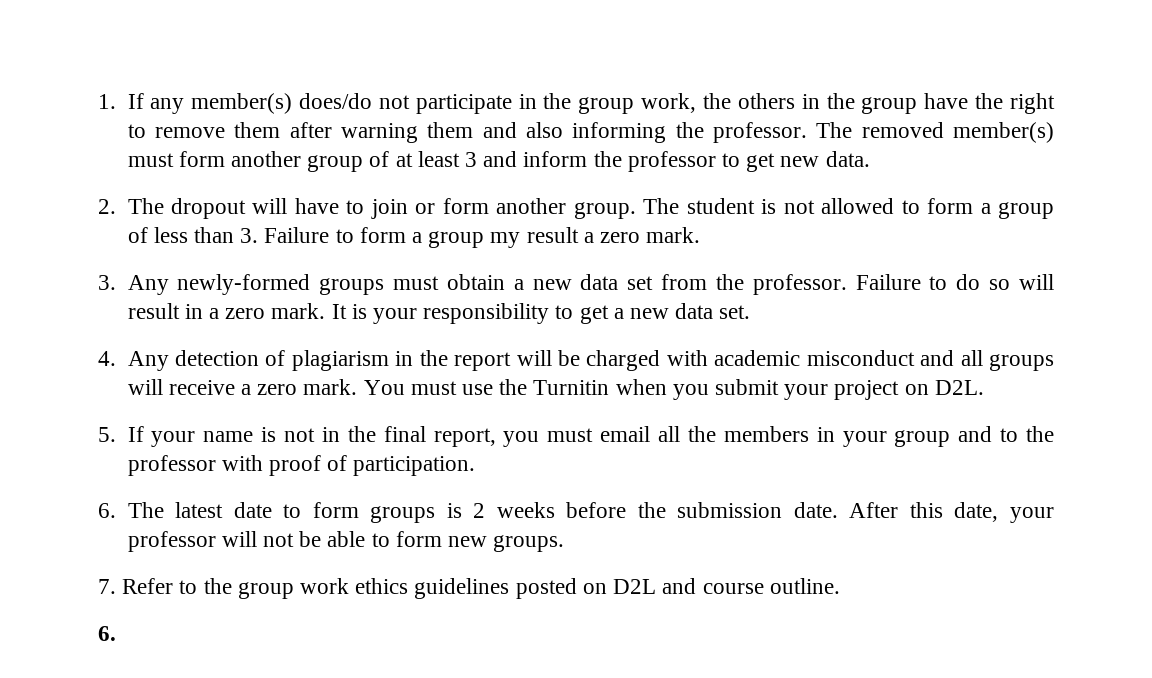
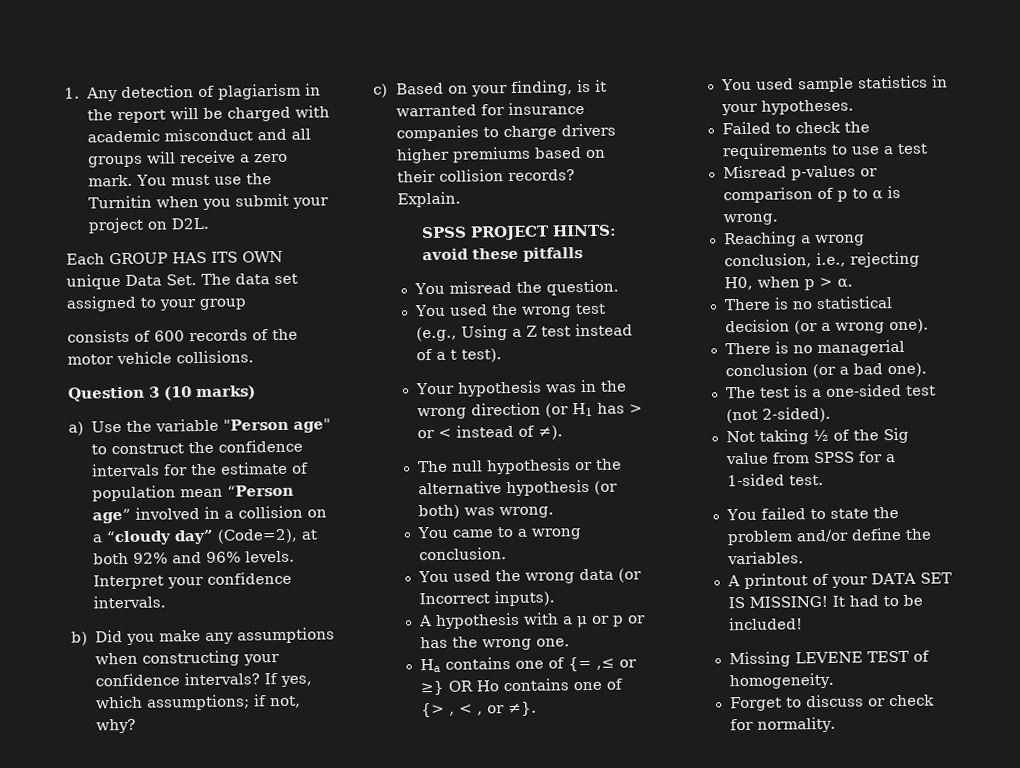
- 1. If any member(s) does/do not participate in the group work, the others in the group have the right to remove them after warning them and also informing the professor. The removed member(s) must form another group of at least 3 and inform the professor to get new data.
- 2. The dropout will have to join or form another group. The student is not allowed to form a group of less than 3. Failure to form a group my result a zero mark.
- 3. Any newly-formed groups must obtain a new data set from the professor. Failure to do so will result in a zero mark. It is your responsibility to get a new data set.
- 4. Any detection of plagiarism in the report will be charged with academic misconduct and all groups will receive a zero mark.
+ 1. Any detection of plagiarism in the report will be charged with academic misconduct and all groups will receive a zero mark.
- 5. If your name is not in the final report, you must email all the members in your group and to the professor with proof of participation.
- 6. The latest date to form groups is 2 weeks before the submission date. After this date, your professor will not be able to form new groups.
- 7. Refer to the group work ethics guidelines posted on D2L and course outline.
- 6.
+ Each GROUP HAS ITS OWN unique Data Set. The data set assigned to your group
+ consists of 600 records of the motor vehicle collisions.
+ Question 3 (10 marks)
+ a) Use the variable "Person age" to construct the confidence intervals for the estimate of population mean “Person age” involved in a collision on a “cloudy day” (Code=2), at both 92% and 96% levels. Interpret your confidence intervals.
+ b) Did you make any assumptions when constructing your confidence intervals? If yes, which assumptions; if not, why?
+ c) Based on your finding, is it warranted for insurance companies to charge drivers higher premiums based on their collision records? Explain.
+ SPSS PROJECT HINTS: avoid these pitfalls
+ You misread the question.
+ You used the wrong test (e.g., Using a Z test instead of a t test).
+ Your hypothesis was in the wrong direction (or H1 has > or < instead of ≠).
+ The null hypothesis or the alternative hypothesis (or both) was wrong.
+ You came to a wrong conclusion.
+ You used the wrong data (or Incorrect inputs).
+ A hypothesis with a μ or p or has the wrong one.
+ Ha contains one of {= ,≤ or ≥} OR Ho contains one of {> , < , or ≠}.
+ You used sample statistics in your hypotheses.
+ Failed to check the requirements to use a test
+ Misread p-values or comparison of p to α is wrong.
+ Reaching a wrong conclusion, i.e., rejecting H0, when p > α.
+ There is no statistical decision (or a wrong one).
+ There is no managerial conclusion (or a bad one).
+ The test is a one-sided test (not 2-sided).
+ Not taking ½ of the Sig value from SPSS for a 1-sided test.
+ You failed to state the problem and/or define the variables.
+ A printout of your DATA SET IS MISSING! It had to be included!
+ Missing LEVENE TEST of homogeneity.
+ Forget to discuss or check for normality.

